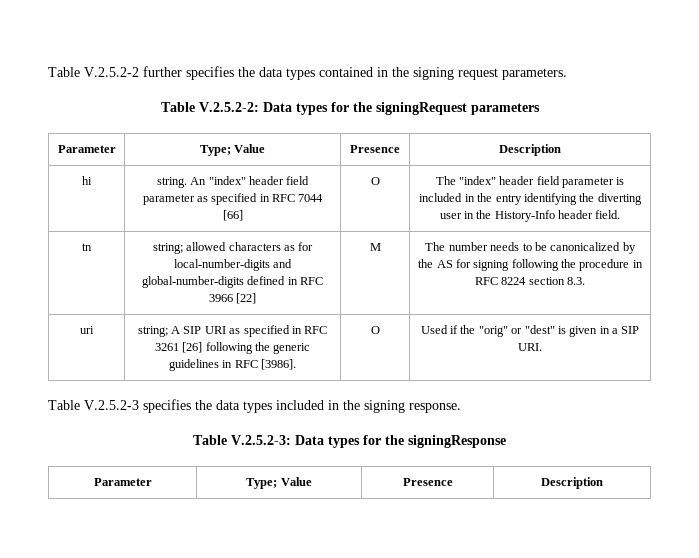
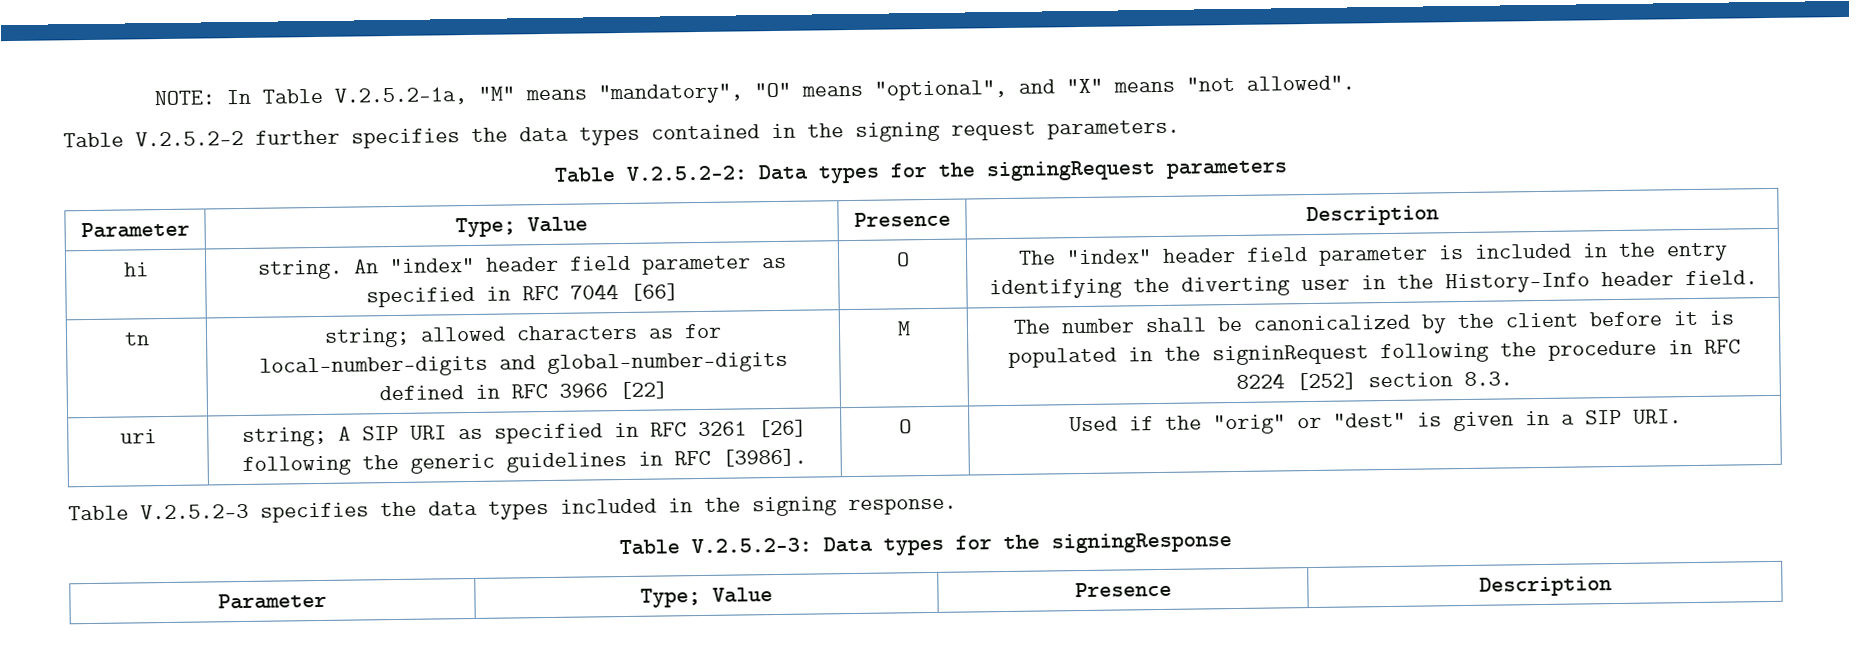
+ NOTE: In Table V.2.5.2-1a, "M" means "mandatory", "O" means "optional", and "X" means "not allowed".
- tn | string; allowed characters as for local-number-digits and global-number-digits defined in RFC 3966 [22] | M | The number needs to be canonicalized by the AS for signing following the procedure in RFC 8224 section 8.3.
+ tn | string; allowed characters as for local-number-digits and global-number-digits defined in RFC 3966 [22] | M | The number shall be canonicalized by the client before it is populated in the signinRequest following the procedure in RFC 8224 [252] section 8.3.

